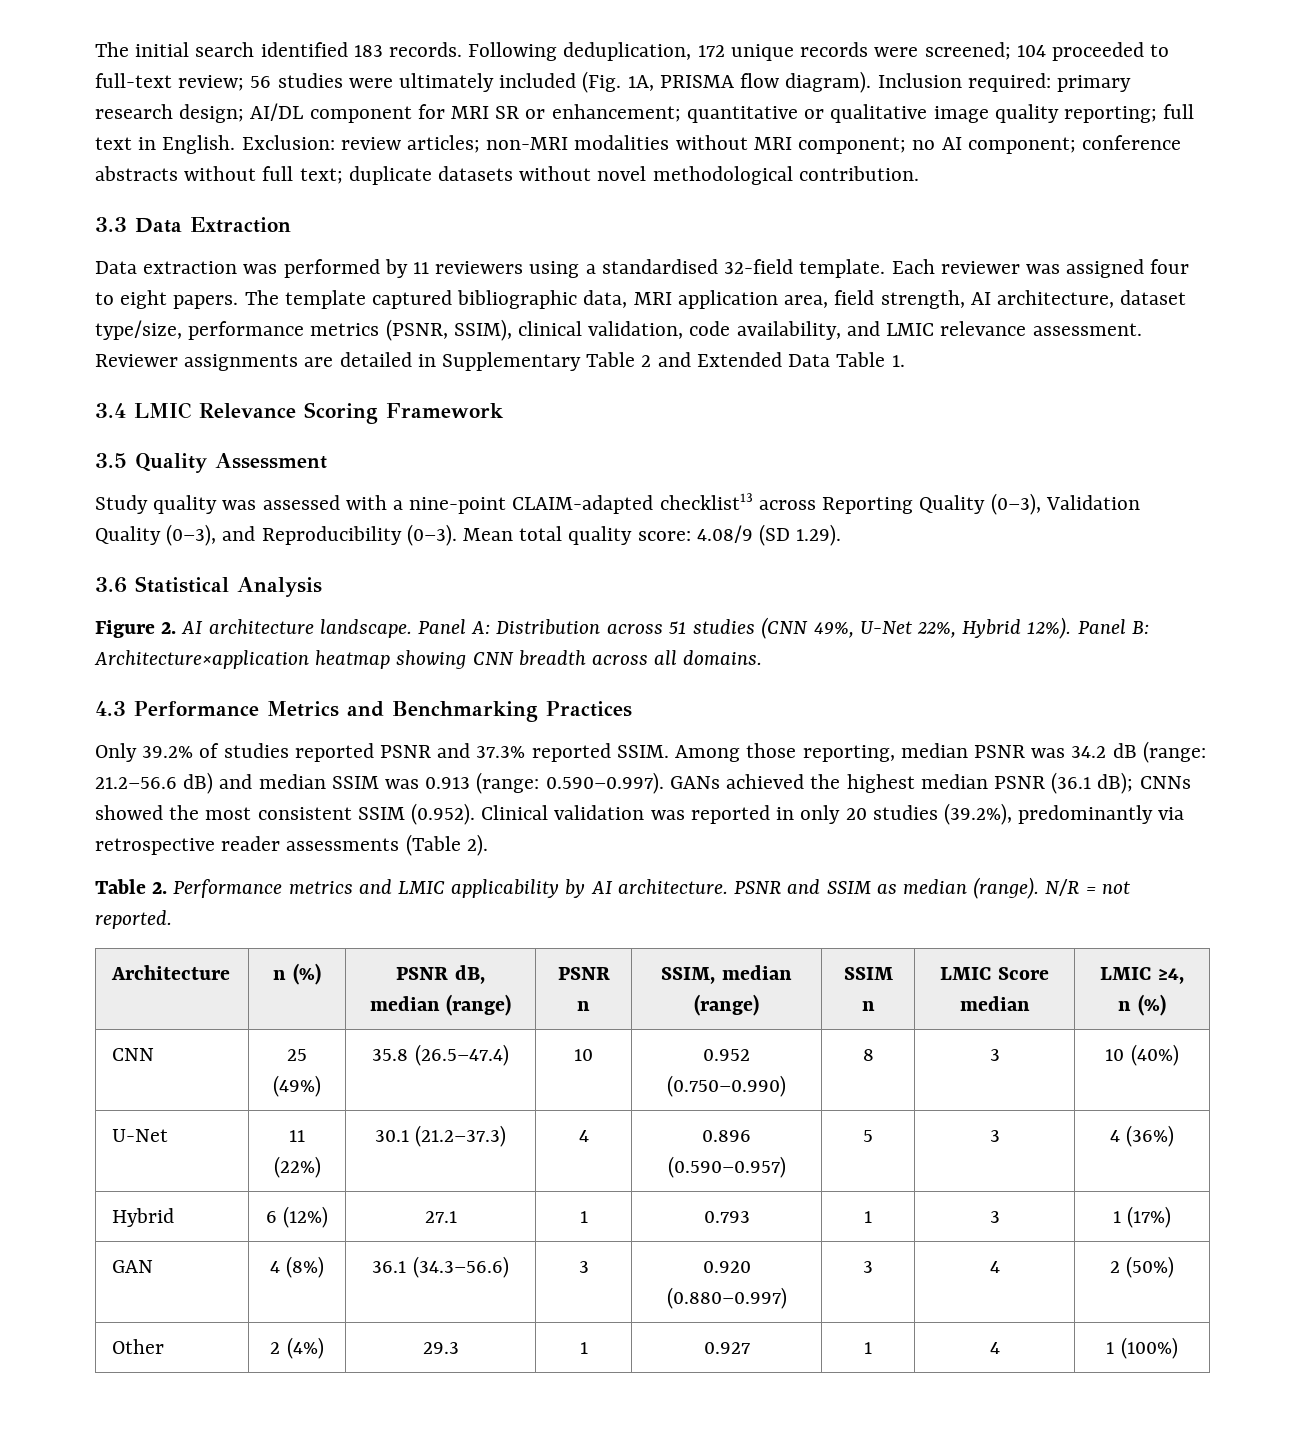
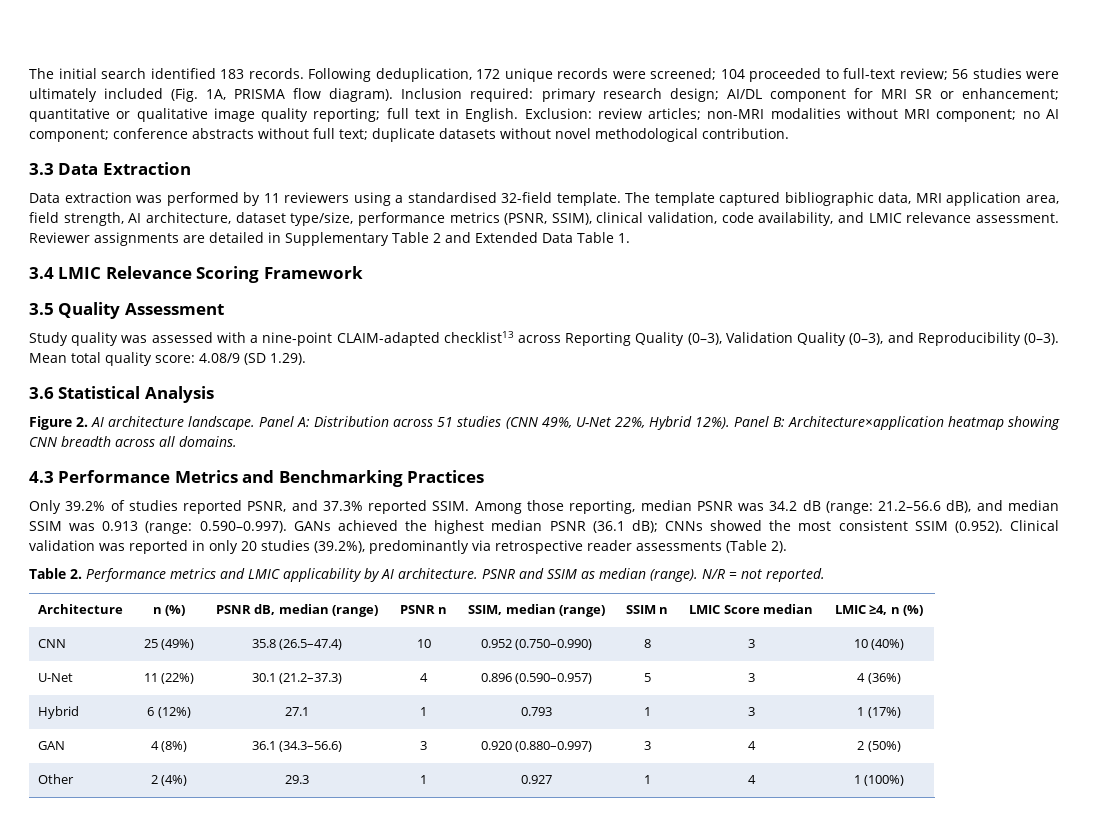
- Each reviewer was assigned four to eight papers.
- Only 39.2% of studies reported PSNR and 37.3% reported SSIM.
+ Only 39.2% of studies reported PSNR, and 37.3% reported SSIM.
- Among those reporting, median PSNR was 34.2 dB (range: 21.2–56.6 dB) and median SSIM was 0.913 (range: 0.590–0.997). GANs achieved the highest median PSNR (36.1 dB); CNNs showed the most consistent SSIM (0.952). Clinical validation was reported in only 20 studies (39.2%), predominantly via retrospective reader assessments (Table 2).
+ Among those reporting, median PSNR was 34.2 dB (range: 21.2–56.6 dB), and median SSIM was 0.913 (range: 0.590–0.997). GANs achieved the highest median PSNR (36.1 dB); CNNs showed the most consistent SSIM (0.952). Clinical validation was reported in only 20 studies (39.2%), predominantly via retrospective reader assessments (Table 2).

